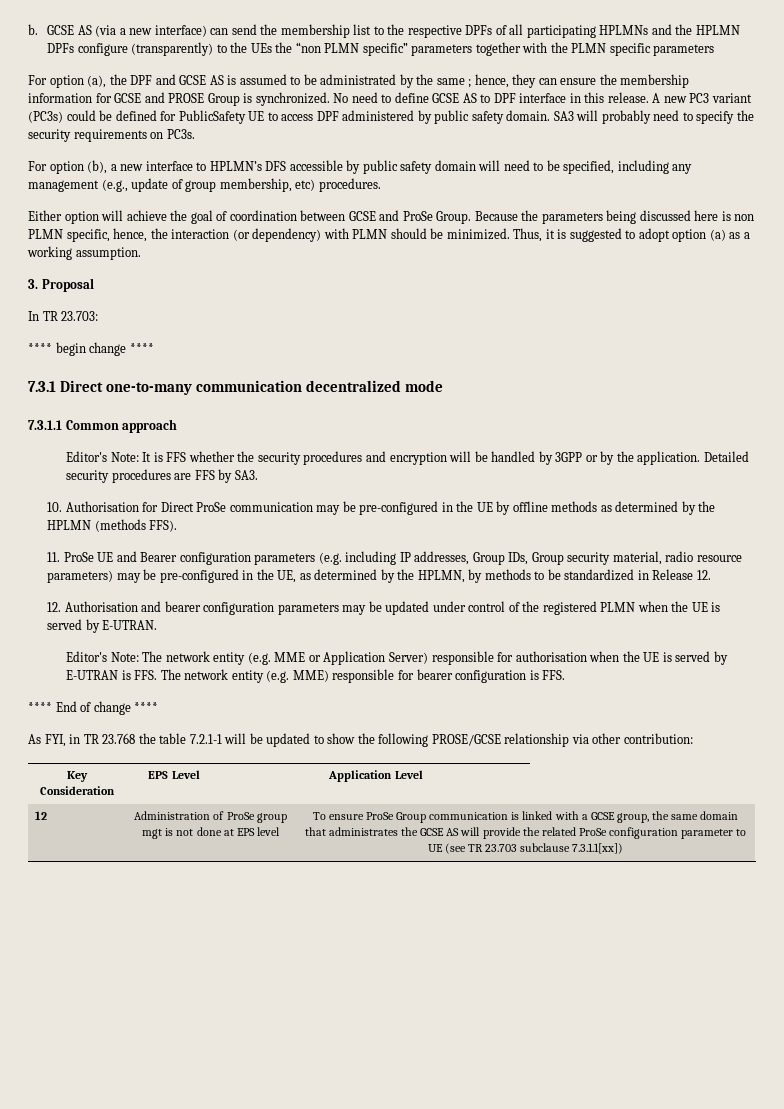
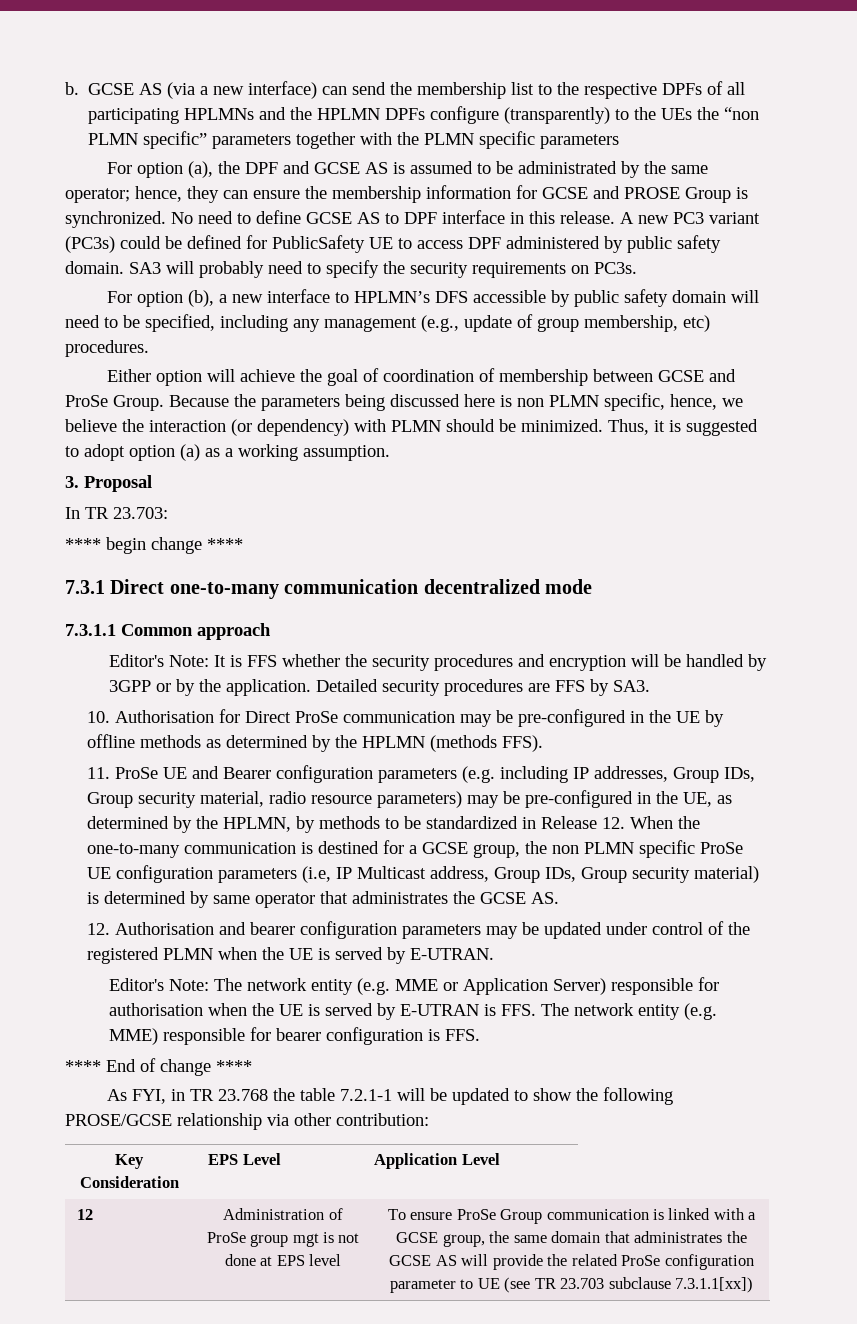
- For option (a), the DPF and GCSE AS is assumed to be administrated by the same ; hence, they can ensure the membership information for GCSE and PROSE Group is synchronized.
+ For option (a), the DPF and GCSE AS is assumed to be administrated by the same operator; hence, they can ensure the membership information for GCSE and PROSE Group is synchronized.
- Either option will achieve the goal of coordination between GCSE and ProSe Group.
+ Either option will achieve the goal of coordination of membership between GCSE and ProSe Group.
- Because the parameters being discussed here is non PLMN specific, hence, the interaction (or dependency) with PLMN should be minimized.
+ Because the parameters being discussed here is non PLMN specific, hence, we believe the interaction (or dependency) with PLMN should be minimized.
- 11. ProSe UE and Bearer configuration parameters (e.g. including IP addresses, Group IDs, Group security material, radio resource parameters) may be pre-configured in the UE, as determined by the HPLMN, by methods to be standardized in Release 12.
+ 11. ProSe UE and Bearer configuration parameters (e.g. including IP addresses, Group IDs, Group security material, radio resource parameters) may be pre-configured in the UE, as determined by the HPLMN, by methods to be standardized in Release 12. When the one-to-many communication is destined for a GCSE group, the non PLMN specific ProSe UE configuration parameters (i.e, IP Multicast address, Group IDs, Group security material) is determined by same operator that administrates the GCSE AS.

